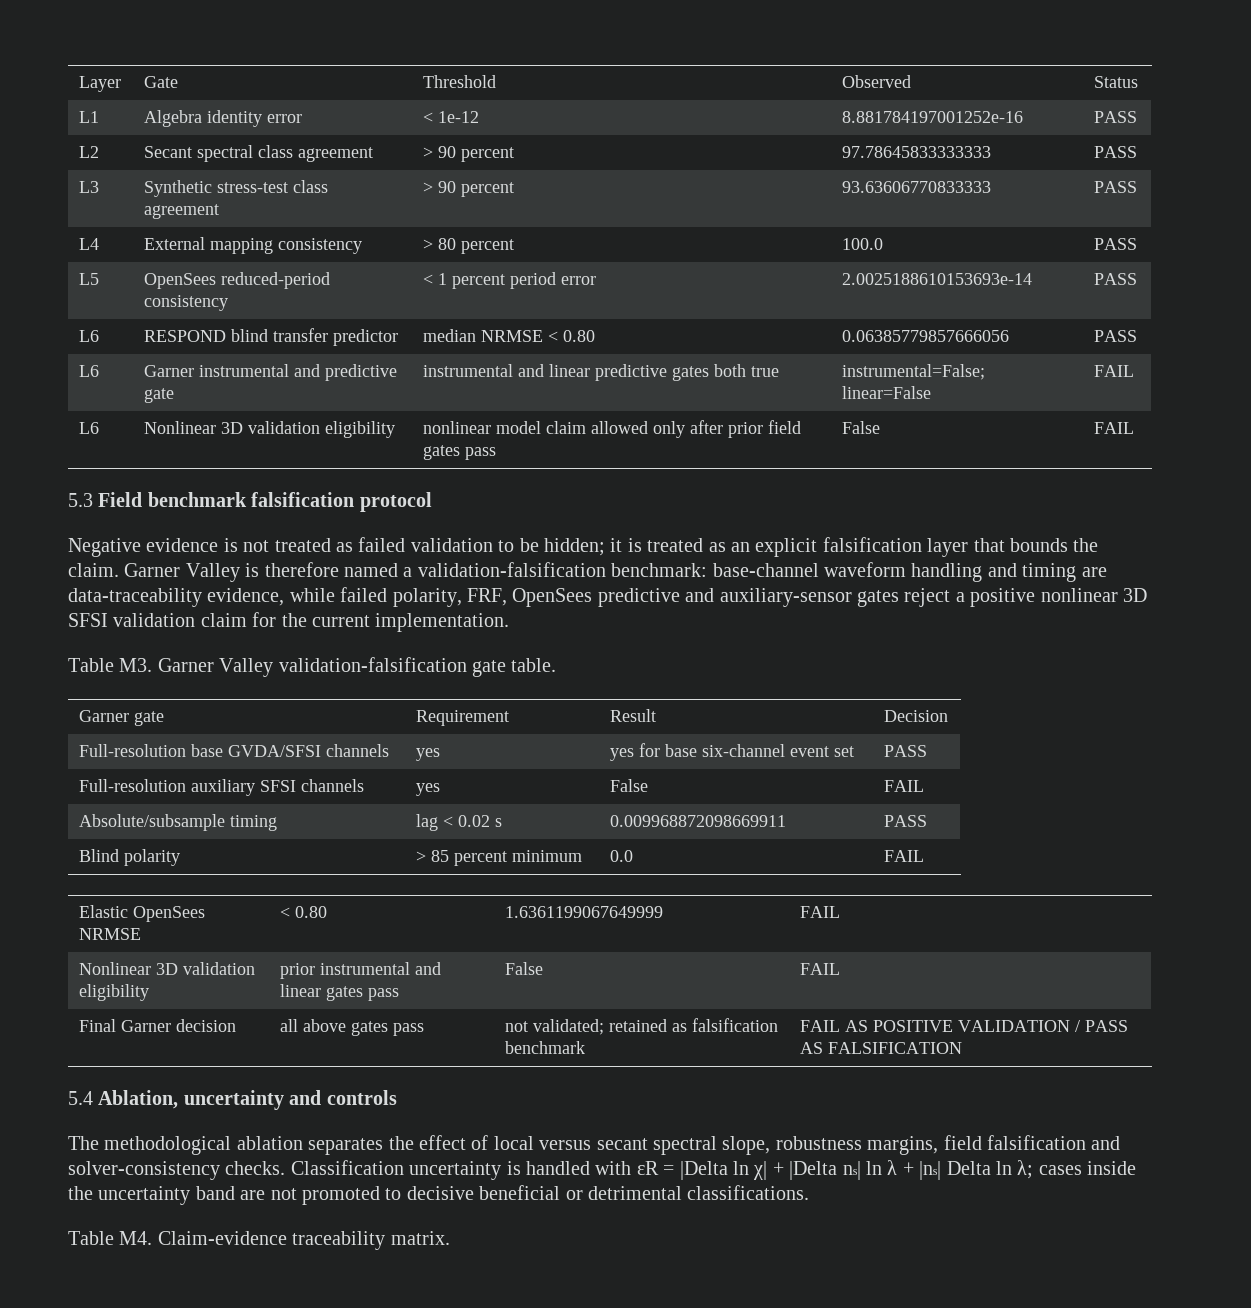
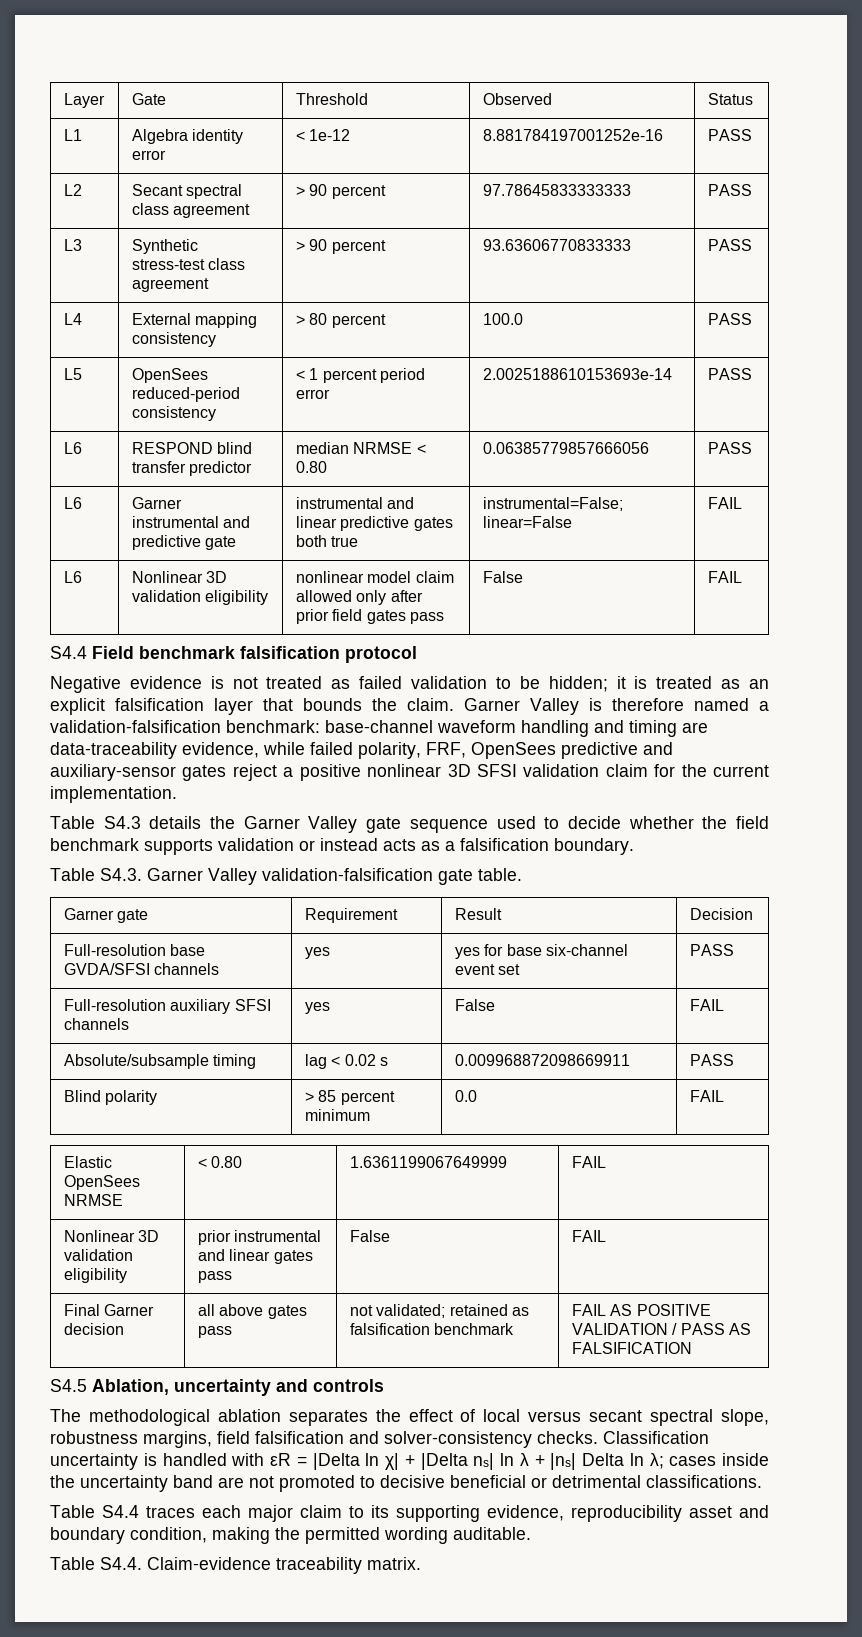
- 5.3 Field benchmark falsification protocol
+ S4.4 Field benchmark falsification protocol
- Table M3. Garner Valley validation-falsification gate table.
+ Table S4.3 details the Garner Valley gate sequence used to decide whether the field benchmark supports validation or instead acts as a falsification boundary.
+ Table S4.3. Garner Valley validation-falsification gate table.
- 5.4 Ablation, uncertainty and controls
+ S4.5 Ablation, uncertainty and controls
- Table M4. Claim-evidence traceability matrix.
+ Table S4.4 traces each major claim to its supporting evidence, reproducibility asset and boundary condition, making the permitted wording auditable.
+ Table S4.4. Claim-evidence traceability matrix.

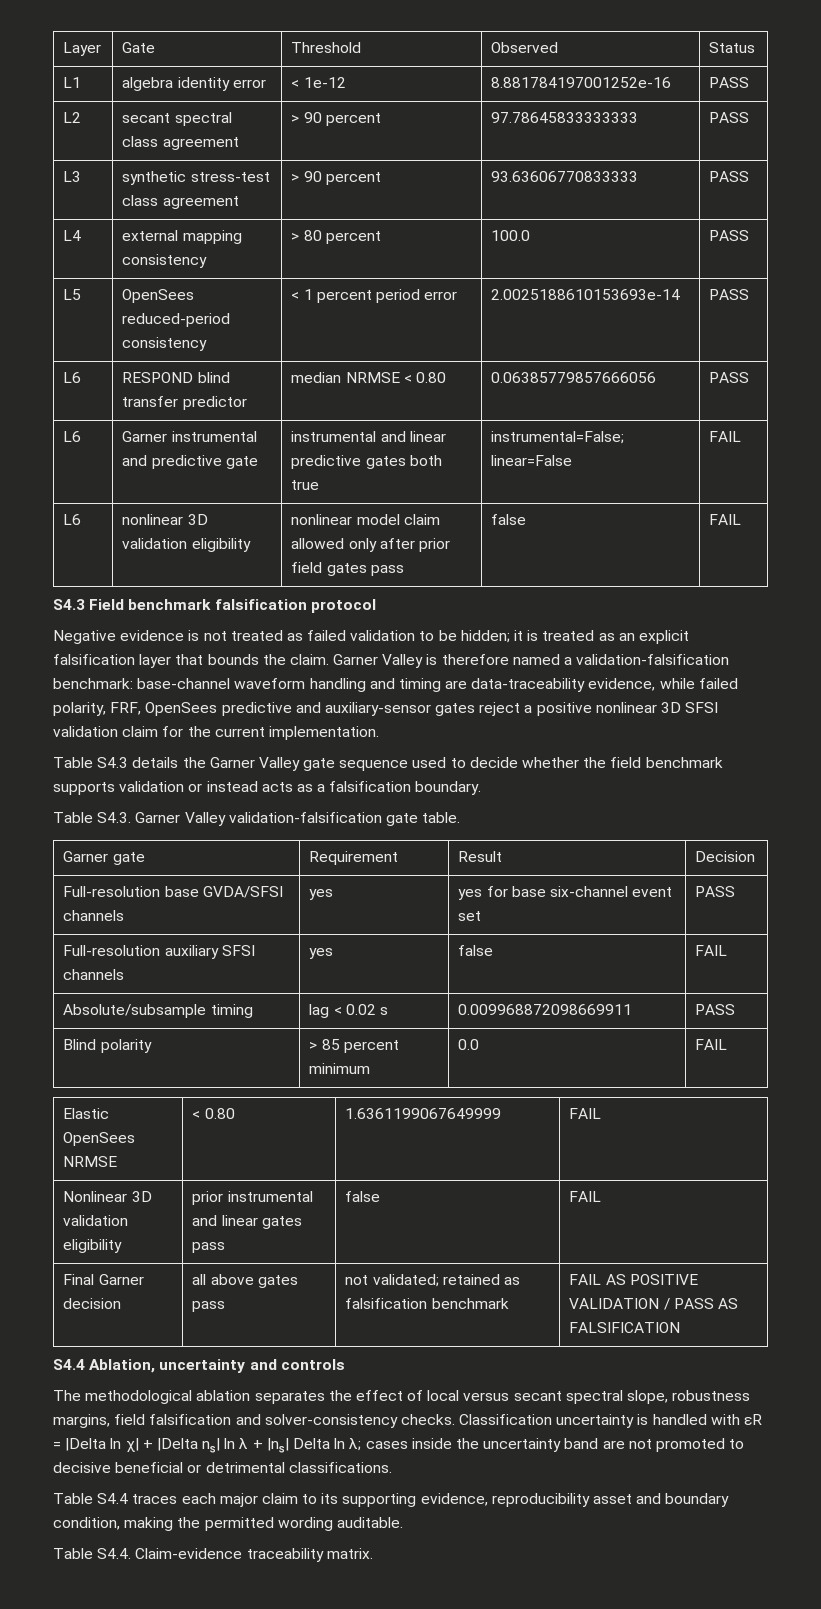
- L1 | Algebra identity error | < 1e-12 | 8.881784197001252e-16 | PASS
+ L1 | algebra identity error | < 1e-12 | 8.881784197001252e-16 | PASS
- L2 | Secant spectral class agreement | > 90 percent | 97.78645833333333 | PASS
+ L2 | secant spectral class agreement | > 90 percent | 97.78645833333333 | PASS
- L3 | Synthetic stress-test class agreement | > 90 percent | 93.63606770833333 | PASS
+ L3 | synthetic stress-test class agreement | > 90 percent | 93.63606770833333 | PASS
- L4 | External mapping consistency | > 80 percent | 100.0 | PASS
+ L4 | external mapping consistency | > 80 percent | 100.0 | PASS
- L6 | Nonlinear 3D validation eligibility | nonlinear model claim allowed only after prior field gates pass | False | FAIL
- S4.4 Field benchmark falsification protocol
+ L6 | nonlinear 3D validation eligibility | nonlinear model claim allowed only after prior field gates pass | false | FAIL
+ S4.3 Field benchmark falsification protocol
- Full-resolution auxiliary SFSI channels | yes | False | FAIL
+ Full-resolution auxiliary SFSI channels | yes | false | FAIL
- Nonlinear 3D validation eligibility | prior instrumental and linear gates pass | False | FAIL
+ Nonlinear 3D validation eligibility | prior instrumental and linear gates pass | false | FAIL
- S4.5 Ablation, uncertainty and controls
+ S4.4 Ablation, uncertainty and controls

